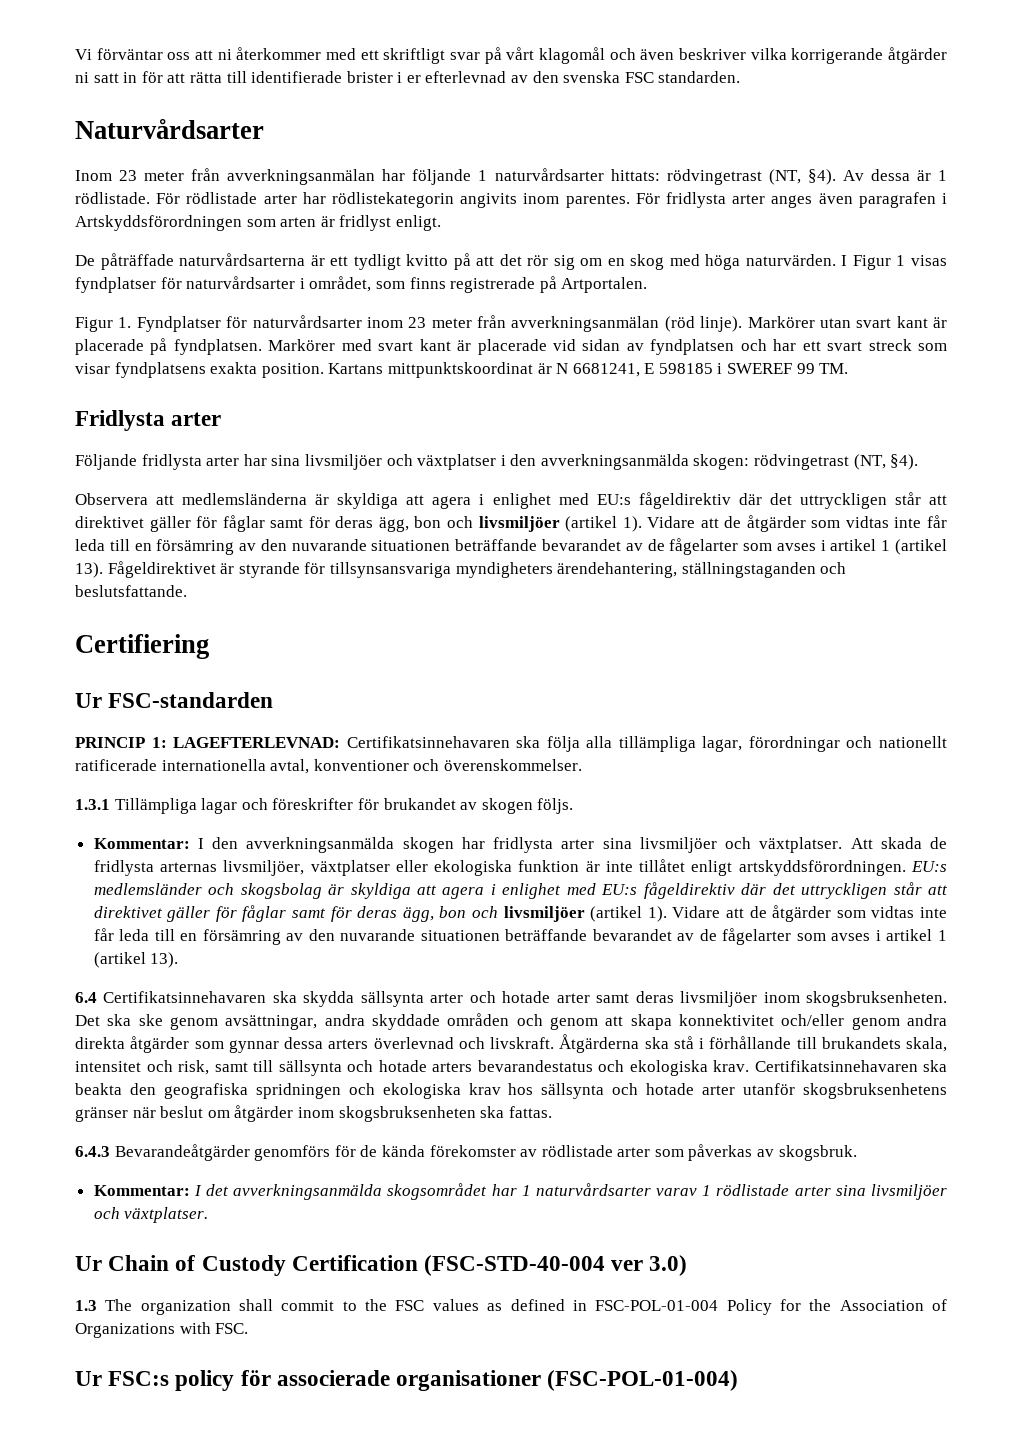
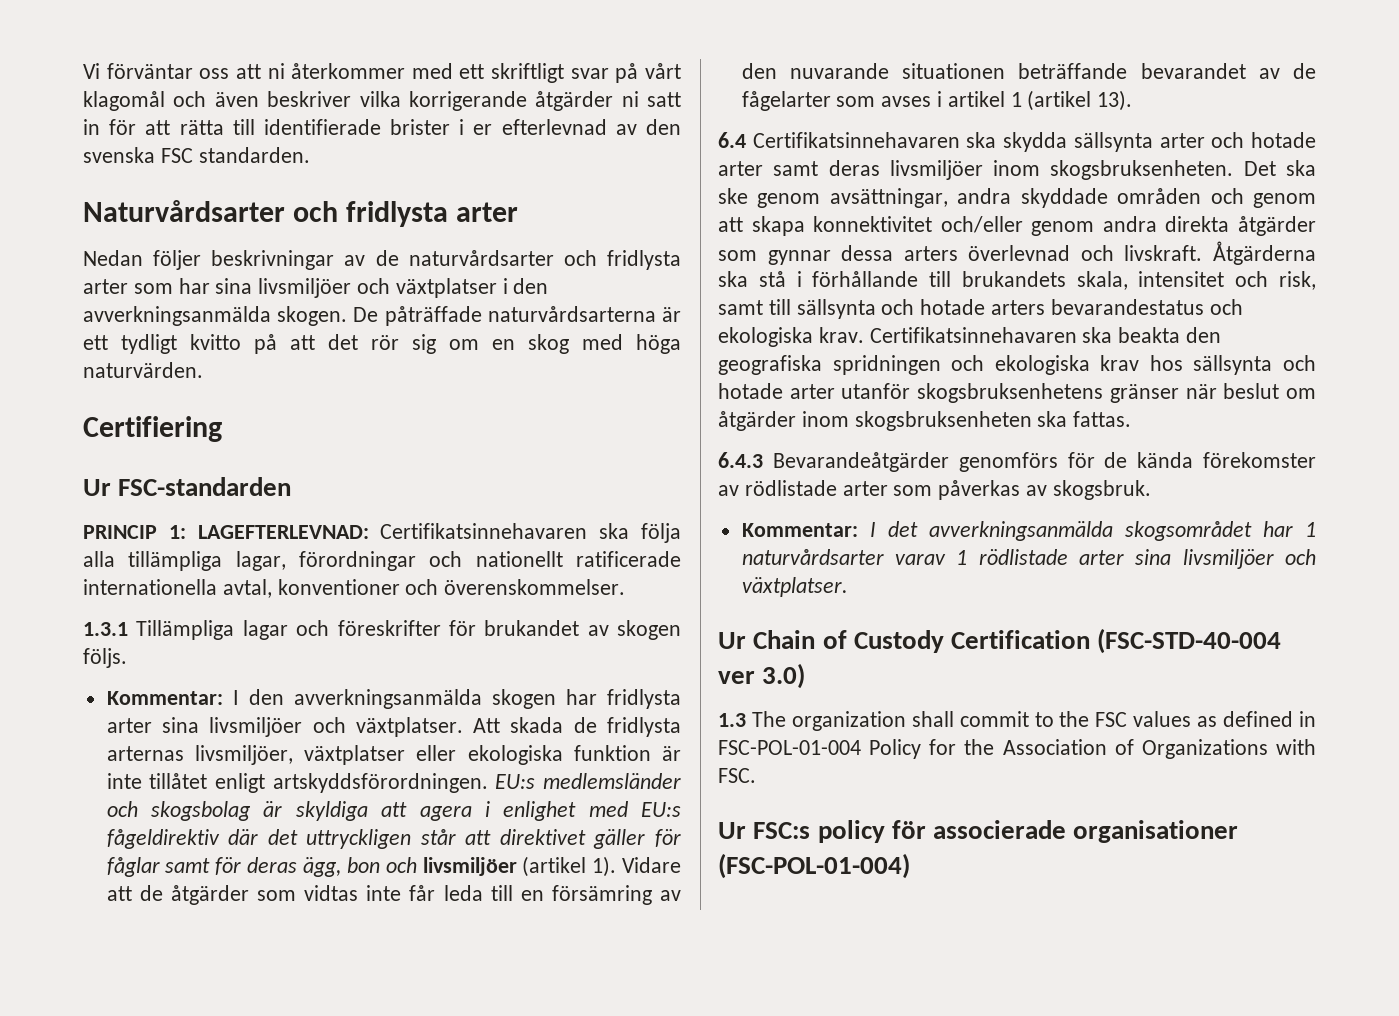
- Naturvårdsarter
- Inom 23 meter från avverkningsanmälan har följande 1 naturvårdsarter hittats: rödvingetrast (NT, §4). Av dessa är 1 rödlistade. För rödlistade arter har rödlistekategorin angivits inom parentes. För fridlysta arter anges även paragrafen i Artskyddsförordningen som arten är fridlyst enligt.
- De påträffade naturvårdsarterna är ett tydligt kvitto på att det rör sig om en skog med höga naturvärden. I Figur 1 visas fyndplatser för naturvårdsarter i området, som finns registrerade på Artportalen.
- Figur 1. Fyndplatser för naturvårdsarter inom 23 meter från avverkningsanmälan (röd linje). Markörer utan svart kant är placerade på fyndplatsen. Markörer med svart kant är placerade vid sidan av fyndplatsen och har ett svart streck som visar fyndplatsens exakta position. Kartans mittpunktskoordinat är N 6681241, E 598185 i SWEREF 99 TM.
- Fridlysta arter
- Följande fridlysta arter har sina livsmiljöer och växtplatser i den avverkningsanmälda skogen: rödvingetrast (NT, §4).
- Observera att medlemsländerna är skyldiga att agera i enlighet med EU:s fågeldirektiv där det uttryckligen står att direktivet gäller för fåglar samt för deras ägg, bon och livsmiljöer (artikel 1). Vidare att de åtgärder som vidtas inte får leda till en försämring av den nuvarande situationen beträffande bevarandet av de fågelarter som avses i artikel 1 (artikel 13). Fågeldirektivet är styrande för tillsynsansvariga myndigheters ärendehantering, ställningstaganden och beslutsfattande.
+ Naturvårdsarter och fridlysta arter
+ Nedan följer beskrivningar av de naturvårdsarter och fridlysta arter som har sina livsmiljöer och växtplatser i den avverkningsanmälda skogen. De påträffade naturvårdsarterna är ett tydligt kvitto på att det rör sig om en skog med höga naturvärden.

